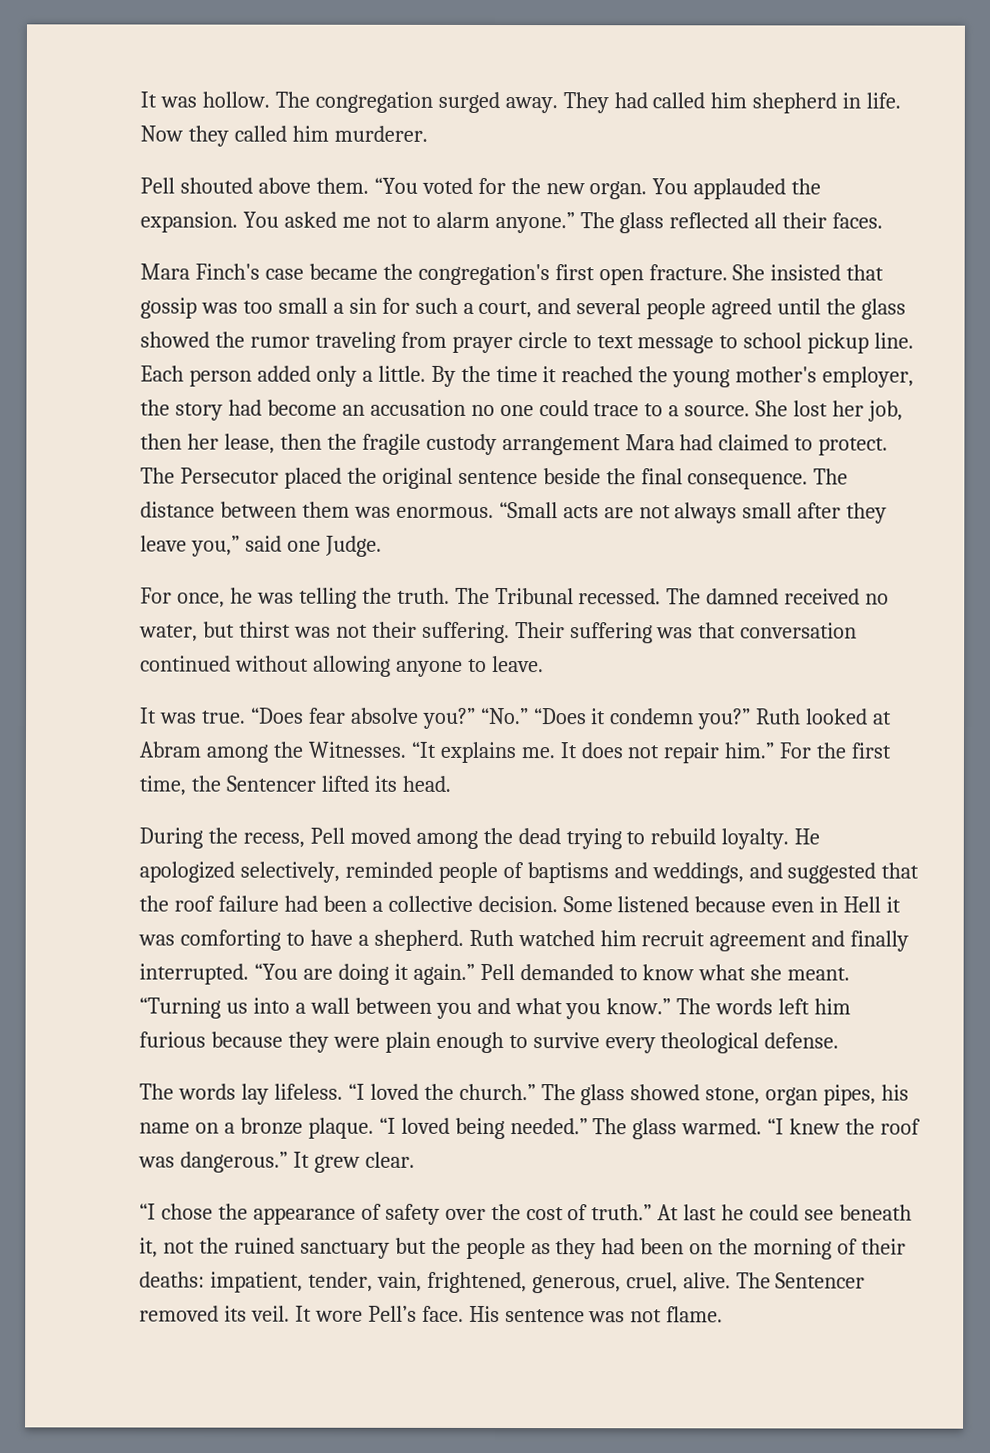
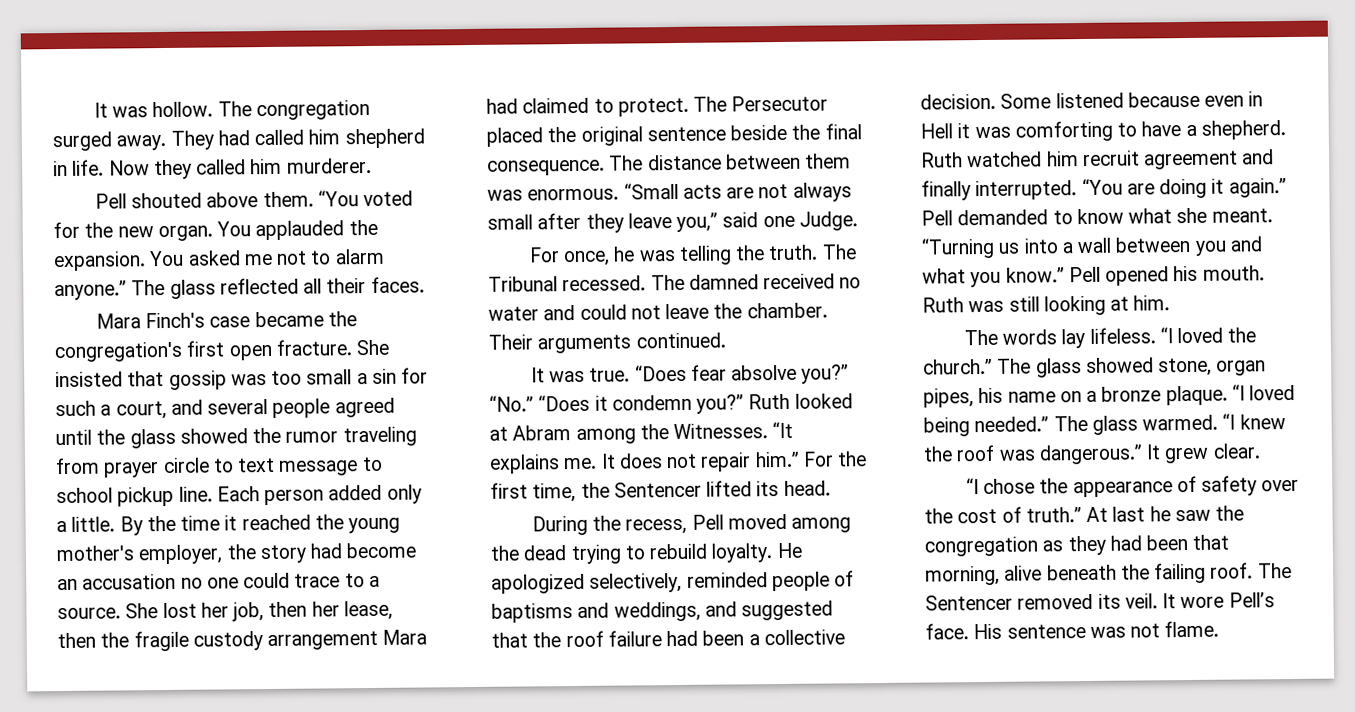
- The damned received no water, but thirst was not their suffering. Their suffering was that conversation continued without allowing anyone to leave.
+ The damned received no water and could not leave the chamber. Their arguments continued.
- The words left him furious because they were plain enough to survive every theological defense.
+ Pell opened his mouth. Ruth was still looking at him.
- At last he could see beneath it, not the ruined sanctuary but the people as they had been on the morning of their deaths: impatient, tender, vain, frightened, generous, cruel, alive.
+ At last he saw the congregation as they had been that morning, alive beneath the failing roof.

